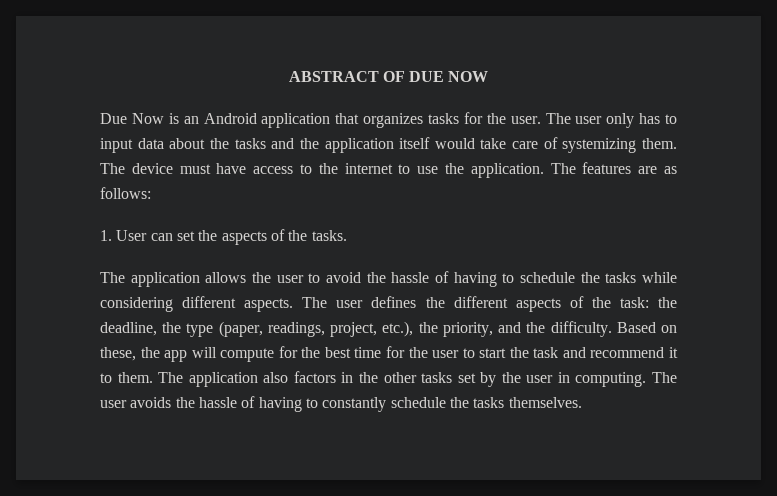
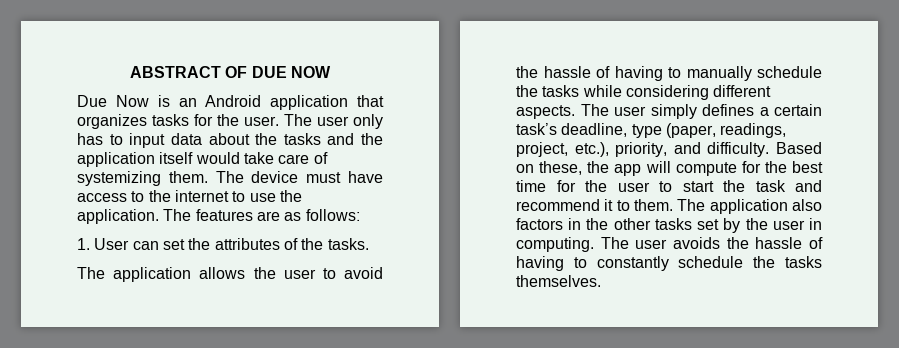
- 1. User can set the aspects of the tasks.
+ 1. User can set the attributes of the tasks.
- The application allows the user to avoid the hassle of having to schedule the tasks while considering different aspects.
+ The application allows the user to avoid the hassle of having to manually schedule the tasks while considering different aspects.
- The user defines the different aspects of the task: the deadline, the type (paper, readings, project, etc.), the priority, and the difficulty.
+ The user simply defines a certain task’s deadline, type (paper, readings, project, etc.), priority, and difficulty.

